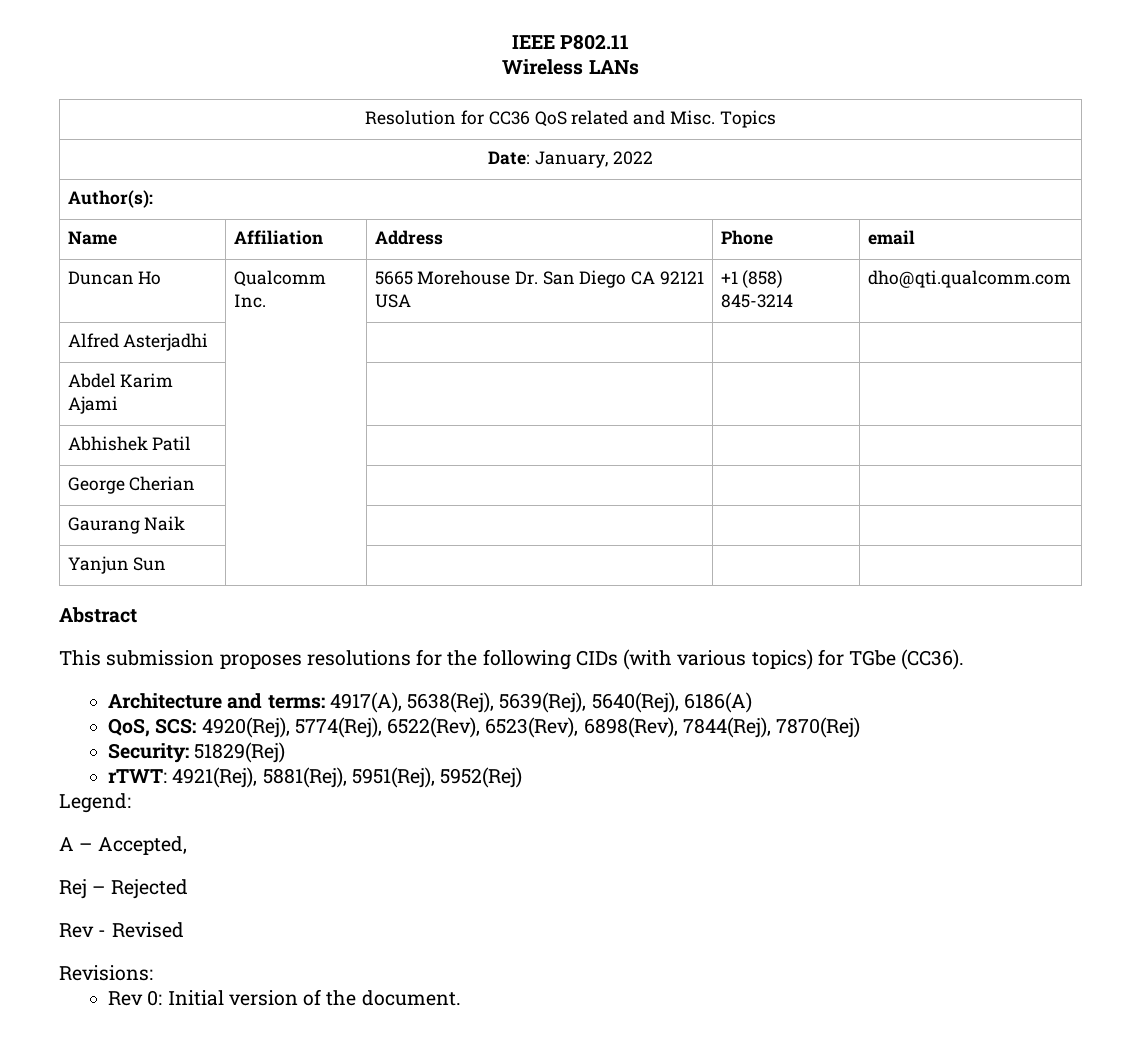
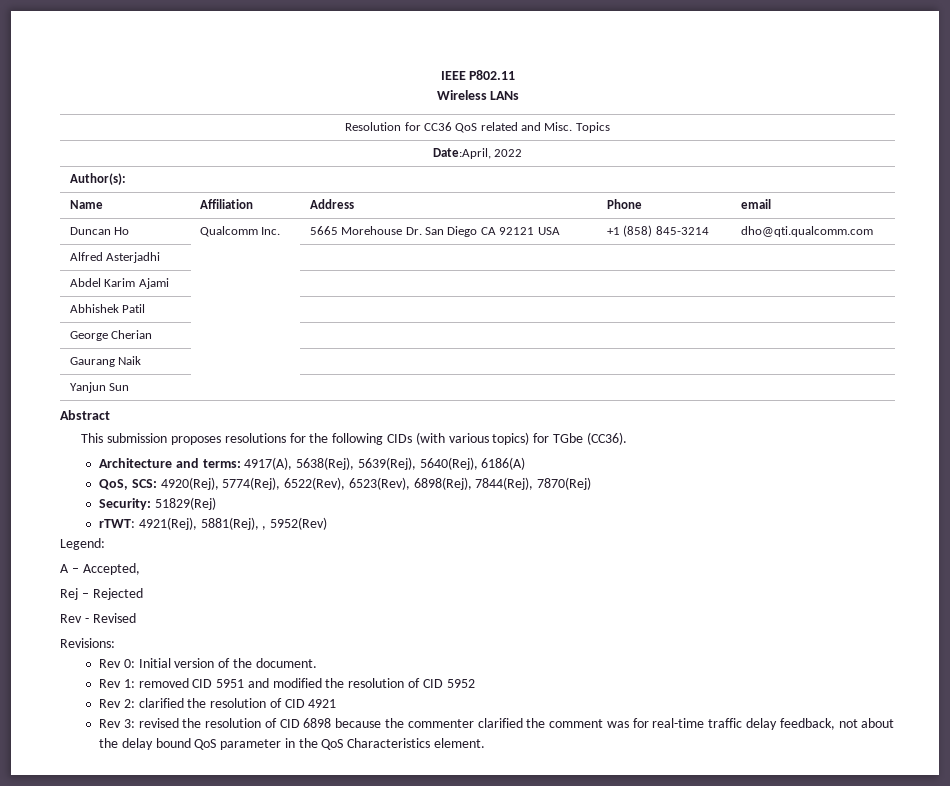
- Date: January, 2022
+ Date:April, 2022
- QoS, SCS: 4920(Rej), 5774(Rej), 6522(Rev), 6523(Rev), 6898(Rev), 7844(Rej), 7870(Rej)
+ QoS, SCS: 4920(Rej), 5774(Rej), 6522(Rev), 6523(Rev), 6898(Rej), 7844(Rej), 7870(Rej)
- rTWT: 4921(Rej), 5881(Rej), 5951(Rej), 5952(Rej)
+ rTWT: 4921(Rej), 5881(Rej), , 5952(Rev)
+ Rev 1: removed CID 5951 and modified the resolution of CID 5952
+ Rev 2: clarified the resolution of CID 4921
+ Rev 3: revised the resolution of CID 6898 because the commenter clarified the comment was for real-time traffic delay feedback, not about the delay bound QoS parameter in the QoS Characteristics element.

